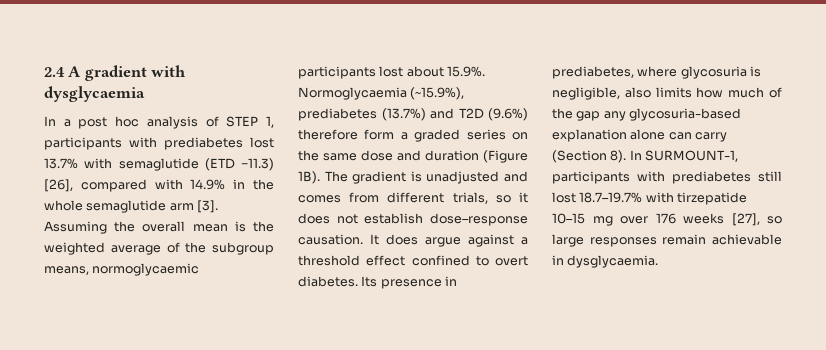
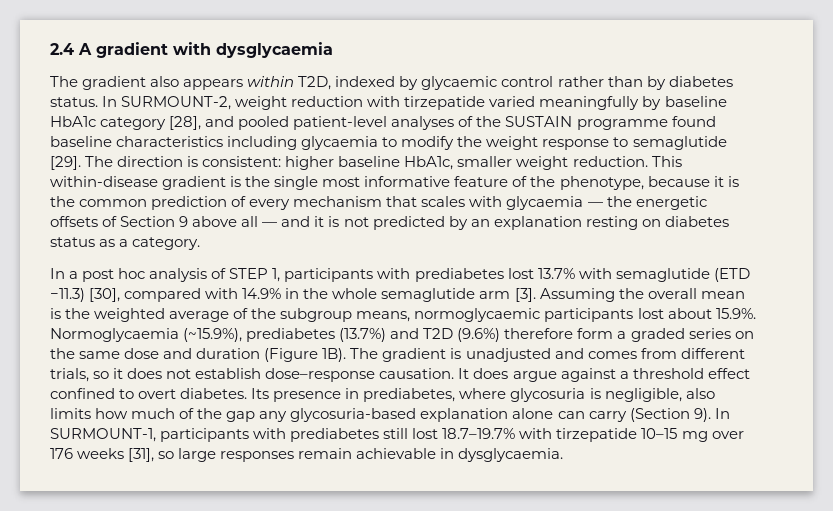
+ The gradient also appears within T2D, indexed by glycaemic control rather than by diabetes status. In SURMOUNT-2, weight reduction with tirzepatide varied meaningfully by baseline HbA1c category [28], and pooled patient-level analyses of the SUSTAIN programme found baseline characteristics including glycaemia to modify the weight response to semaglutide [29]. The direction is consistent: higher baseline HbA1c, smaller weight reduction. This within-disease gradient is the single most informative feature of the phenotype, because it is the common prediction of every mechanism that scales with glycaemia — the energetic offsets of Section 9 above all — and it is not predicted by an explanation resting on diabetes status as a category.
- In a post hoc analysis of STEP 1, participants with prediabetes lost 13.7% with semaglutide (ETD −11.3) [26], compared with 14.9% in the whole semaglutide arm [3].
+ In a post hoc analysis of STEP 1, participants with prediabetes lost 13.7% with semaglutide (ETD −11.3) [30], compared with 14.9% in the whole semaglutide arm [3].
- Its presence in prediabetes, where glycosuria is negligible, also limits how much of the gap any glycosuria-based explanation alone can carry (Section 8).
+ Its presence in prediabetes, where glycosuria is negligible, also limits how much of the gap any glycosuria-based explanation alone can carry (Section 9).
- In SURMOUNT-1, participants with prediabetes still lost 18.7–19.7% with tirzepatide 10–15 mg over 176 weeks [27], so large responses remain achievable in dysglycaemia.
+ In SURMOUNT-1, participants with prediabetes still lost 18.7–19.7% with tirzepatide 10–15 mg over 176 weeks [31], so large responses remain achievable in dysglycaemia.

